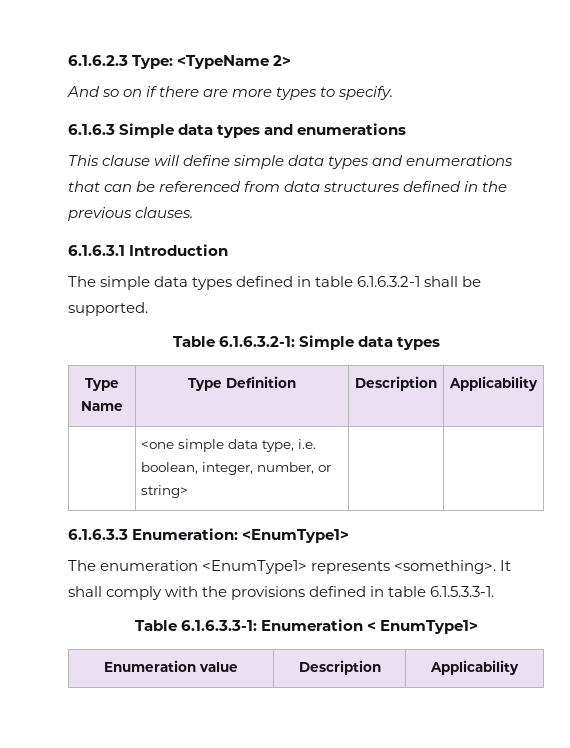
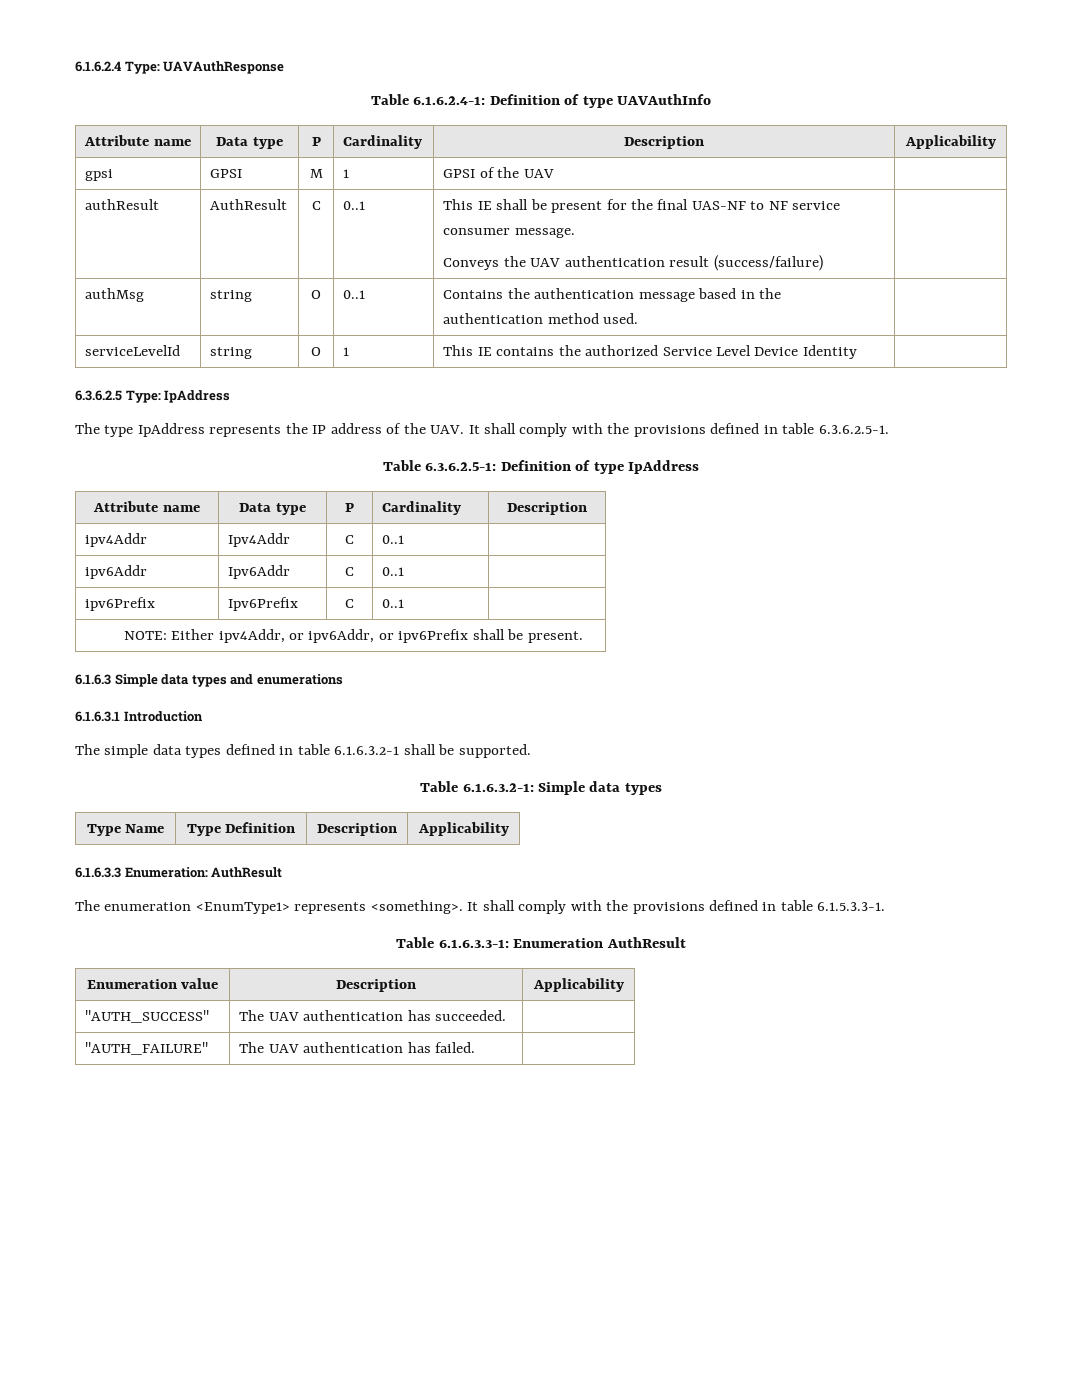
- 6.1.6.2.3 Type: <TypeName 2>
- And so on if there are more types to specify.
+ 6.1.6.2.4 Type: UAVAuthResponse
+ Table 6.1.6.2.4-1: Definition of type UAVAuthInfo
+ Attribute name | Data type | P | Cardinality | Description | Applicability
+ gpsi | GPSI | M | 1 | GPSI of the UAV |
+ authResult | AuthResult | C | 0..1 | This IE shall be present for the final UAS-NF to NF service consumer message.
+ Conveys the UAV authentication result (success/failure) |
+ authMsg | string | O | 0..1 | Contains the authentication message based in the authentication method used. |
+ serviceLevelId | string | O | 1 | This IE contains the authorized Service Level Device Identity |
+ 6.3.6.2.5 Type: IpAddress
+ The type IpAddress represents the IP address of the UAV. It shall comply with the provisions defined in table 6.3.6.2.5-1.
+ Table 6.3.6.2.5-1: Definition of type IpAddress
+ Attribute name | Data type | P | Cardinality | Description
+ ipv4Addr | Ipv4Addr | C | 0..1 |
+ ipv6Addr | Ipv6Addr | C | 0..1 |
+ ipv6Prefix | Ipv6Prefix | C | 0..1 |
+ NOTE: Either ipv4Addr, or ipv6Addr, or ipv6Prefix shall be present.
- This clause will define simple data types and enumerations that can be referenced from data structures defined in the previous clauses.
- | <one simple data type, i.e. boolean, integer, number, or string> | |
- 6.1.6.3.3 Enumeration: <EnumType1>
+ 6.1.6.3.3 Enumeration: AuthResult
- Table 6.1.6.3.3-1: Enumeration < EnumType1>
+ Table 6.1.6.3.3-1: Enumeration AuthResult
+ "AUTH_SUCCESS" | The UAV authentication has succeeded. |
+ "AUTH_FAILURE" | The UAV authentication has failed. |

